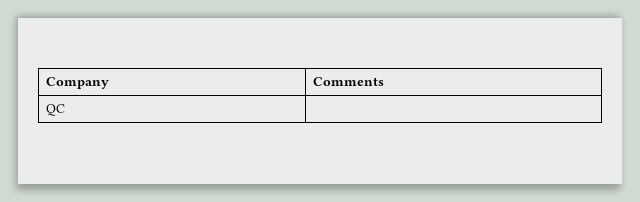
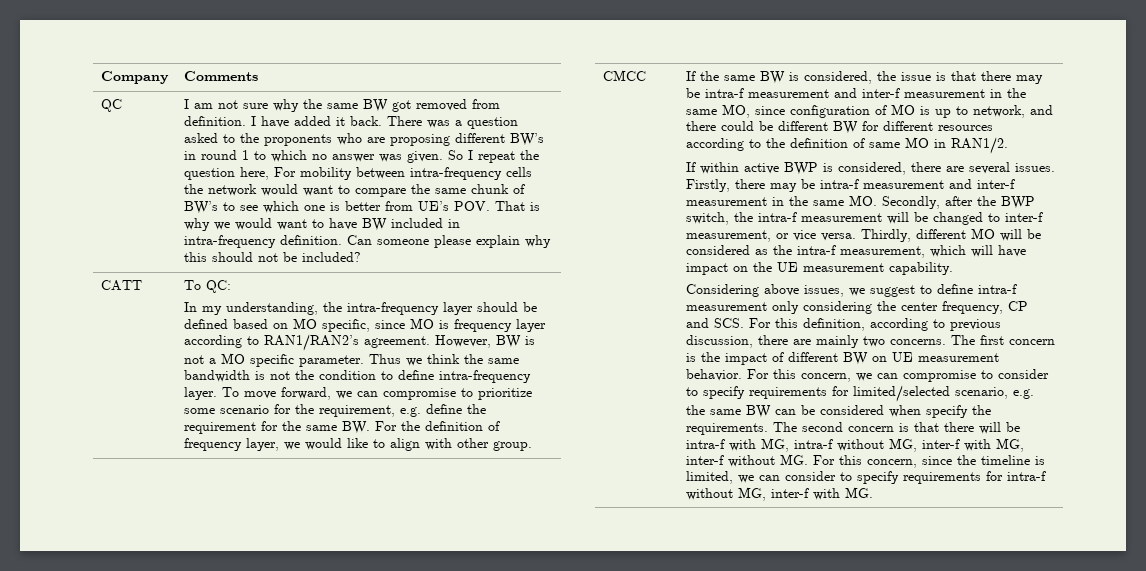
+ I am not sure why the same BW got removed from definition. I have added it back. There was a question asked to the proponents who are proposing different BW’s in round 1 to which no answer was given. So I repeat the question here, For mobility between intra-frequency cells the network would want to compare the same chunk of BW’s to see which one is better from UE’s POV. That is why we would want to have BW included in intra-frequency definition. Can someone please explain why this should not be included?
+ CATT | To QC:
+ In my understanding, the intra-frequency layer should be defined based on MO specific, since MO is frequency layer according to RAN1/RAN2’s agreement. However, BW is not a MO specific parameter. Thus we think the same bandwidth is not the condition to define intra-frequency layer. To move forward, we can compromise to prioritize some scenario for the requirement, e.g. define the requirement for the same BW. For the definition of frequency layer, we would like to align with other group.
+ CMCC | If the same BW is considered, the issue is that there may be intra-f measurement and inter-f measurement in the same MO, since configuration of MO is up to network, and there could be different BW for different resources according to the definition of same MO in RAN1/2.
+ If within active BWP is considered, there are several issues. Firstly, there may be intra-f measurement and inter-f measurement in the same MO. Secondly, after the BWP switch, the intra-f measurement will be changed to inter-f measurement, or vice versa. Thirdly, different MO will be considered as the intra-f measurement, which will have impact on the UE measurement capability.
+ Considering above issues, we suggest to define intra-f measurement only considering the center frequency, CP and SCS. For this definition, according to previous discussion, there are mainly two concerns. The first concern is the impact of different BW on UE measurement behavior. For this concern, we can compromise to consider to specify requirements for limited/selected scenario, e.g. the same BW can be considered when specify the requirements. The second concern is that there will be intra-f with MG, intra-f without MG, inter-f with MG, inter-f without MG. For this concern, since the timeline is limited, we can consider to specify requirements for intra-f without MG, inter-f with MG.

